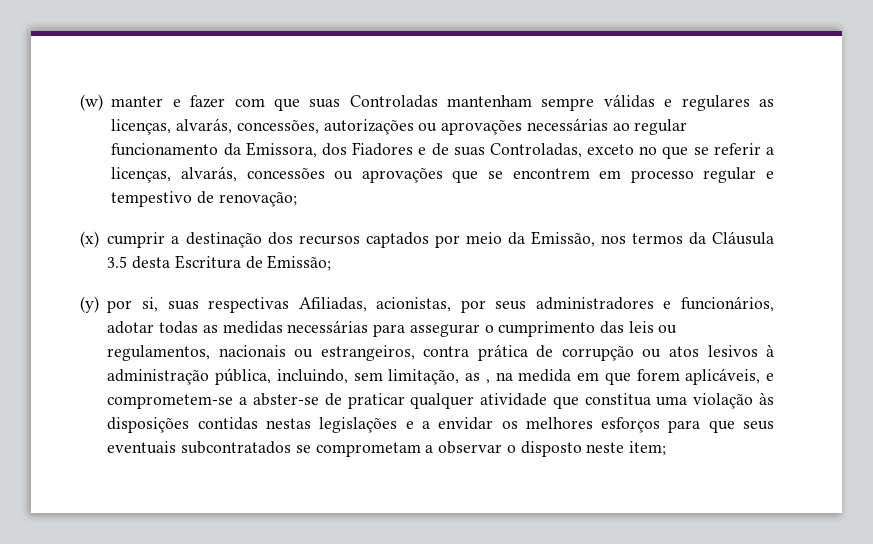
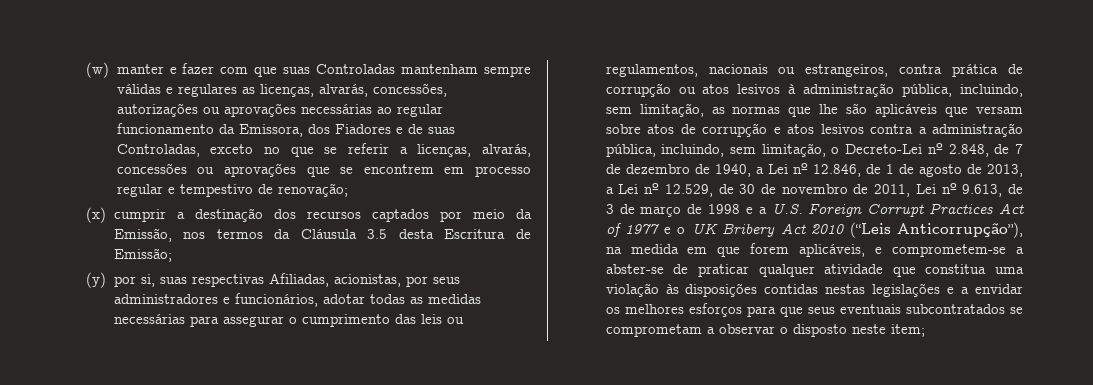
- (y) por si, suas respectivas Afiliadas, acionistas, por seus administradores e funcionários, adotar todas as medidas necessárias para assegurar o cumprimento das leis ou regulamentos, nacionais ou estrangeiros, contra prática de corrupção ou atos lesivos à administração pública, incluindo, sem limitação, as , na medida em que forem aplicáveis, e comprometem-se a abster-se de praticar qualquer atividade que constitua uma violação às disposições contidas nestas legislações e a envidar os melhores esforços para que seus eventuais subcontratados se comprometam a observar o disposto neste item;
+ (y) por si, suas respectivas Afiliadas, acionistas, por seus administradores e funcionários, adotar todas as medidas necessárias para assegurar o cumprimento das leis ou regulamentos, nacionais ou estrangeiros, contra prática de corrupção ou atos lesivos à administração pública, incluindo, sem limitação, as normas que lhe são aplicáveis que versam sobre atos de corrupção e atos lesivos contra a administração pública, incluindo, sem limitação, o Decreto-Lei nº 2.848, de 7 de dezembro de 1940, a Lei nº 12.846, de 1 de agosto de 2013, a Lei nº 12.529, de 30 de novembro de 2011, Lei nº 9.613, de 3 de março de 1998 e a U.S. Foreign Corrupt Practices Act of 1977 e o UK Bribery Act 2010 (“Leis Anticorrupção”), na medida em que forem aplicáveis, e comprometem-se a abster-se de praticar qualquer atividade que constitua uma violação às disposições contidas nestas legislações e a envidar os melhores esforços para que seus eventuais subcontratados se comprometam a observar o disposto neste item;

